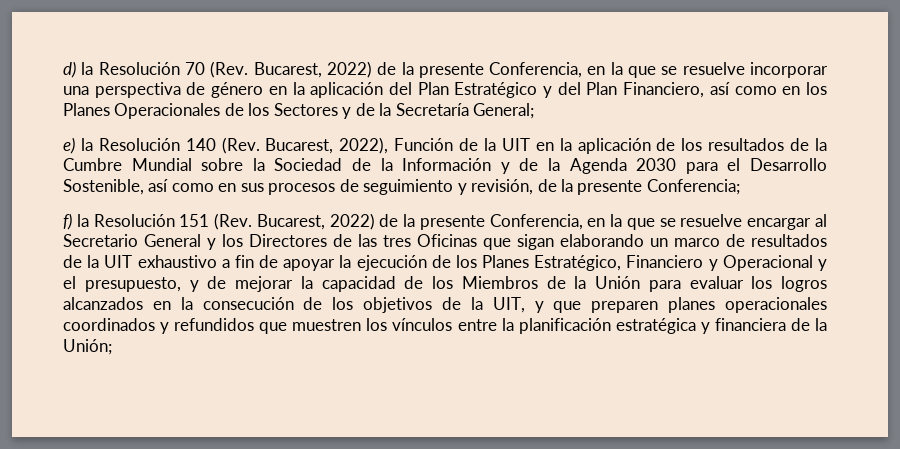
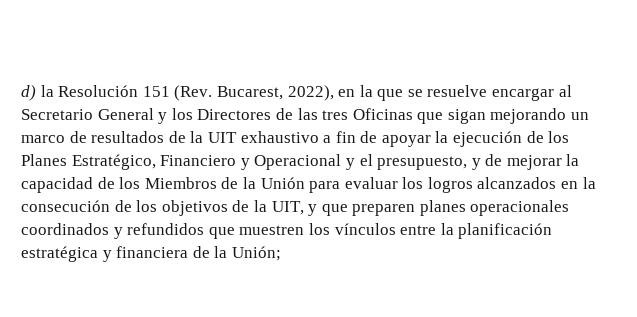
- d) la Resolución 70 (Rev. Bucarest, 2022) de la presente Conferencia, en la que se resuelve incorporar una perspectiva de género en la aplicación del Plan Estratégico y del Plan Financiero, así como en los Planes Operacionales de los Sectores y de la Secretaría General;
- e) la Resolución 140 (Rev. Bucarest, 2022), Función de la UIT en la aplicación de los resultados de la Cumbre Mundial sobre la Sociedad de la Información y de la Agenda 2030 para el Desarrollo Sostenible, así como en sus procesos de seguimiento y revisión, de la presente Conferencia;
- f) la Resolución 151 (Rev. Bucarest, 2022) de la presente Conferencia, en la que se resuelve encargar al Secretario General y los Directores de las tres Oficinas que sigan elaborando un marco de resultados de la UIT exhaustivo a fin de apoyar la ejecución de los Planes Estratégico, Financiero y Operacional y el presupuesto, y de mejorar la capacidad de los Miembros de la Unión para evaluar los logros alcanzados en la consecución de los objetivos de la UIT, y que preparen planes operacionales coordinados y refundidos que muestren los vínculos entre la planificación estratégica y financiera de la Unión;
+ d) la Resolución 151 (Rev. Bucarest, 2022), en la que se resuelve encargar al Secretario General y los Directores de las tres Oficinas que sigan mejorando un marco de resultados de la UIT exhaustivo a fin de apoyar la ejecución de los Planes Estratégico, Financiero y Operacional y el presupuesto, y de mejorar la capacidad de los Miembros de la Unión para evaluar los logros alcanzados en la consecución de los objetivos de la UIT, y que preparen planes operacionales coordinados y refundidos que muestren los vínculos entre la planificación estratégica y financiera de la Unión;

